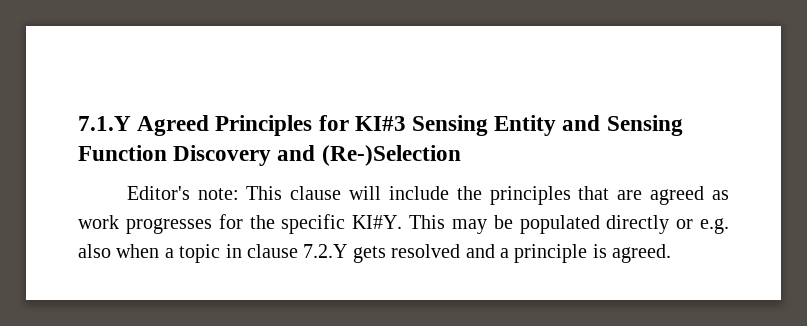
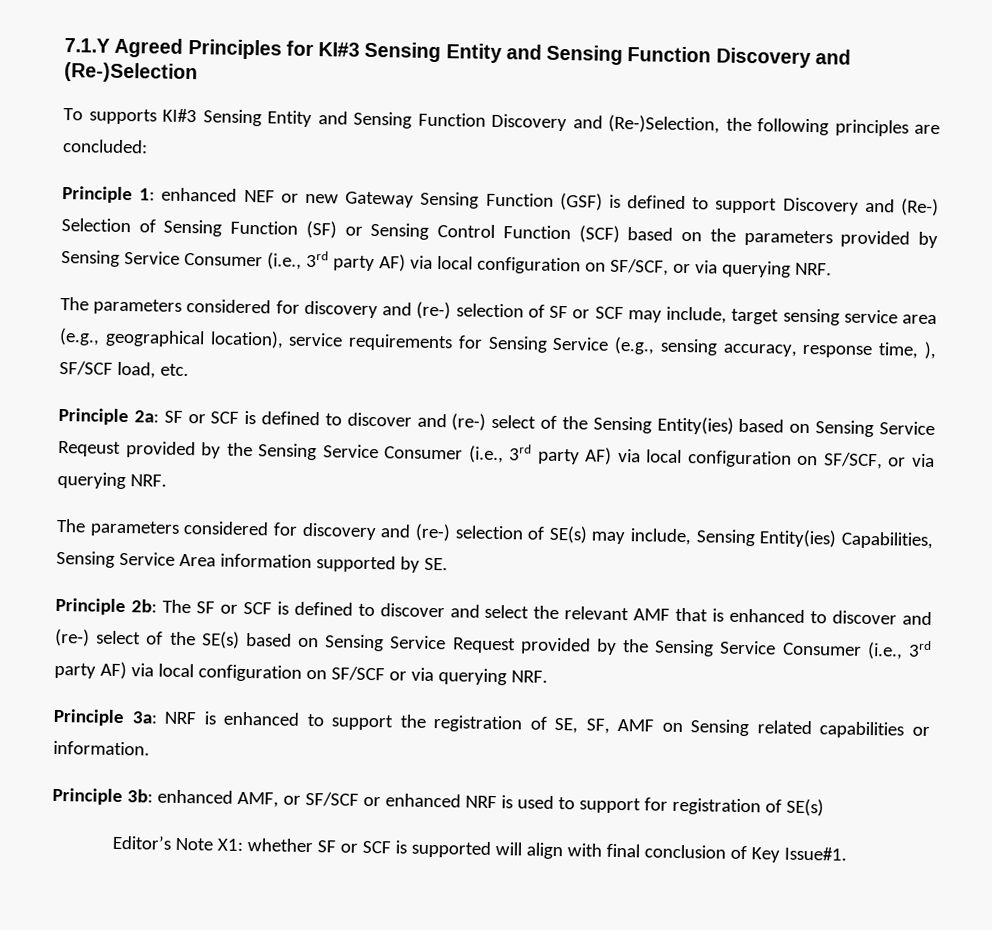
- Editor's note: This clause will include the principles that are agreed as work progresses for the specific KI#Y. This may be populated directly or e.g. also when a topic in clause 7.2.Y gets resolved and a principle is agreed.
+ To supports KI#3 Sensing Entity and Sensing Function Discovery and (Re-)Selection, the following principles are concluded:
+ Principle 1: enhanced NEF or new Gateway Sensing Function (GSF) is defined to support Discovery and (Re-) Selection of Sensing Function (SF) or Sensing Control Function (SCF) based on the parameters provided by Sensing Service Consumer (i.e., 3rd party AF) via local configuration on SF/SCF, or via querying NRF.
+ The parameters considered for discovery and (re-) selection of SF or SCF may include, target sensing service area (e.g., geographical location), service requirements for Sensing Service (e.g., sensing accuracy, response time, ), SF/SCF load, etc.
+ Principle 2a: SF or SCF is defined to discover and (re-) select of the Sensing Entity(ies) based on Sensing Service Reqeust provided by the Sensing Service Consumer (i.e., 3rd party AF) via local configuration on SF/SCF, or via querying NRF.
+ The parameters considered for discovery and (re-) selection of SE(s) may include, Sensing Entity(ies) Capabilities, Sensing Service Area information supported by SE.
+ Principle 2b: The SF or SCF is defined to discover and select the relevant AMF that is enhanced to discover and (re-) select of the SE(s) based on Sensing Service Request provided by the Sensing Service Consumer (i.e., 3rd party AF) via local configuration on SF/SCF or via querying NRF.
+ Principle 3a: NRF is enhanced to support the registration of SE, SF, AMF on Sensing related capabilities or information.
+ Principle 3b: enhanced AMF, or SF/SCF or enhanced NRF is used to support for registration of SE(s)
+ Editor’s Note X1: whether SF or SCF is supported will align with final conclusion of Key Issue#1.

